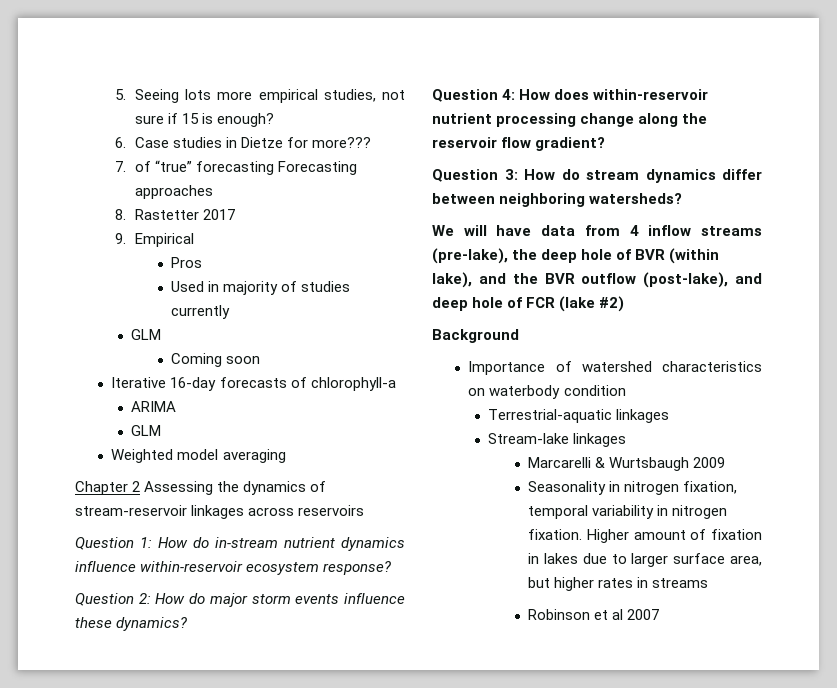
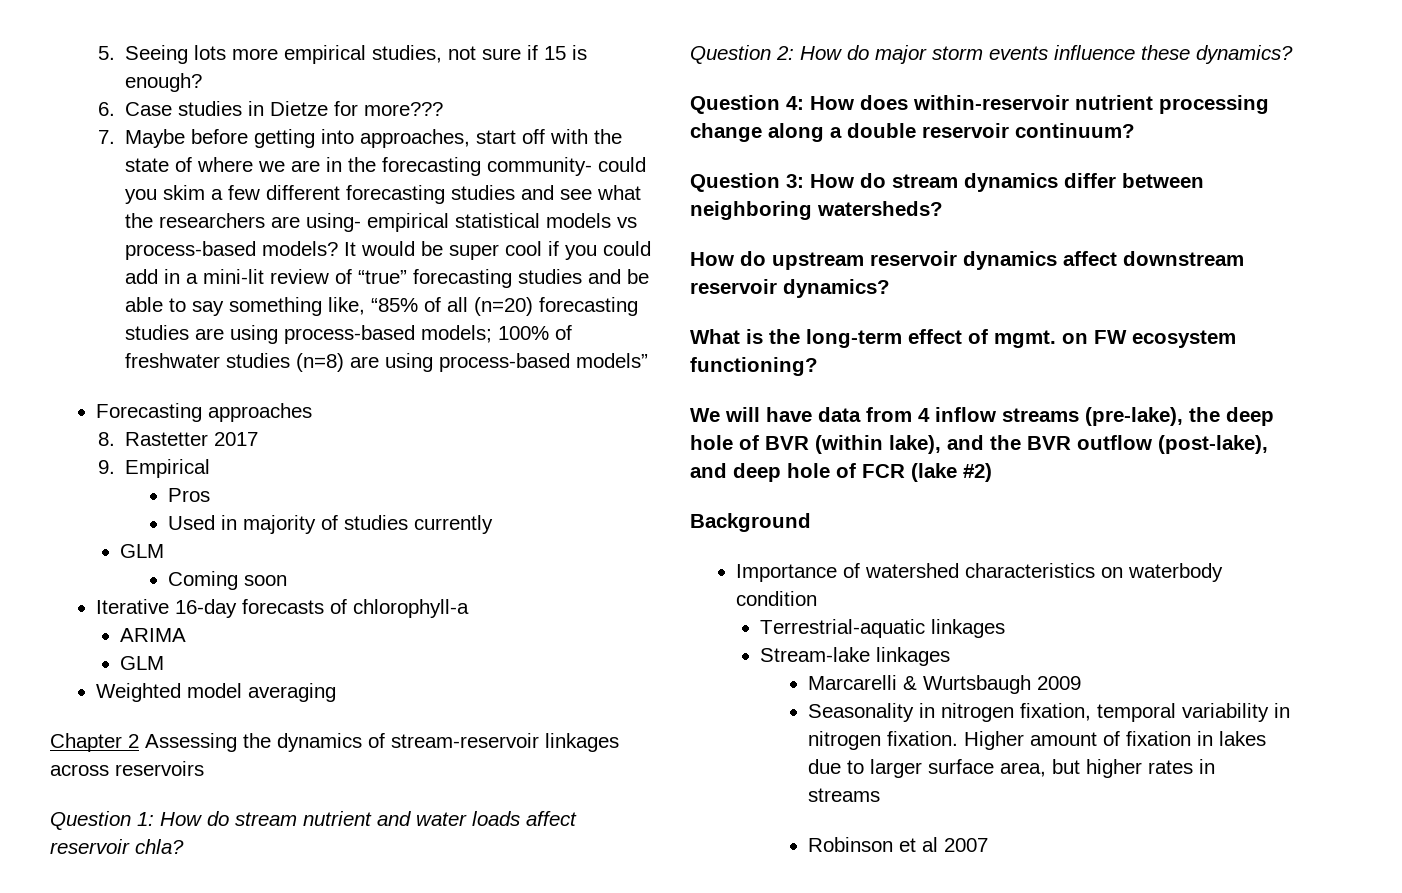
- 7. of “true” forecasting Forecasting approaches
+ 7. Maybe before getting into approaches, start off with the state of where we are in the forecasting community- could you skim a few different forecasting studies and see what the researchers are using- empirical statistical models vs process-based models? It would be super cool if you could add in a mini-lit review of “true” forecasting studies and be able to say something like, “85% of all (n=20) forecasting studies are using process-based models; 100% of freshwater studies (n=8) are using process-based models”
+ Forecasting approaches
- Question 1: How do in-stream nutrient dynamics influence within-reservoir ecosystem response?
+ Question 1: How do stream nutrient and water loads affect reservoir chla?
- Question 4: How does within-reservoir nutrient processing change along the reservoir flow gradient?
+ Question 4: How does within-reservoir nutrient processing change along a double reservoir continuum?
+ How do upstream reservoir dynamics affect downstream reservoir dynamics?
+ What is the long-term effect of mgmt. on FW ecosystem functioning?

